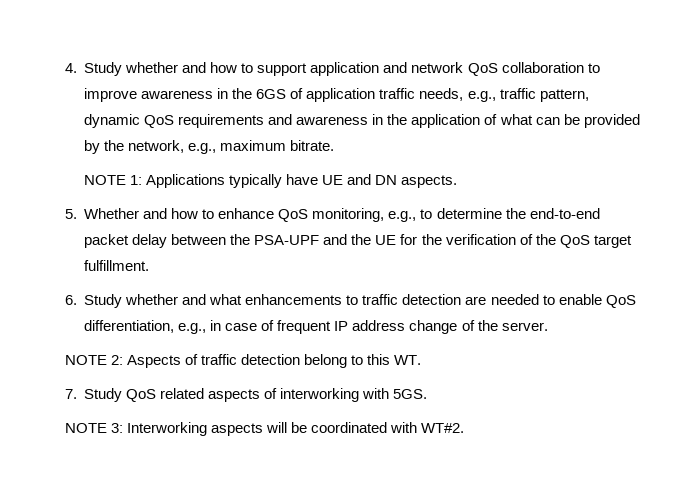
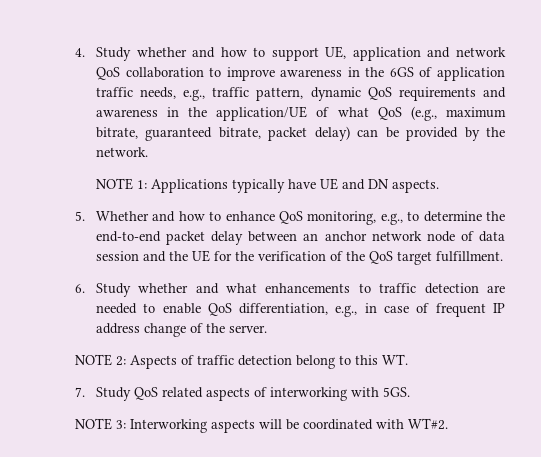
- 4. Study whether and how to support application and network QoS collaboration to improve awareness in the 6GS of application traffic needs, e.g., traffic pattern, dynamic QoS requirements and awareness in the application of what can be provided by the network, e.g., maximum bitrate.
+ 4. Study whether and how to support UE, application and network QoS collaboration to improve awareness in the 6GS of application traffic needs, e.g., traffic pattern, dynamic QoS requirements and awareness in the application/UE of what QoS (e.g., maximum bitrate, guaranteed bitrate, packet delay) can be provided by the network.
- 5. Whether and how to enhance QoS monitoring, e.g., to determine the end-to-end packet delay between the PSA-UPF and the UE for the verification of the QoS target fulfillment.
+ 5. Whether and how to enhance QoS monitoring, e.g., to determine the end-to-end packet delay between an anchor network node of data session and the UE for the verification of the QoS target fulfillment.

